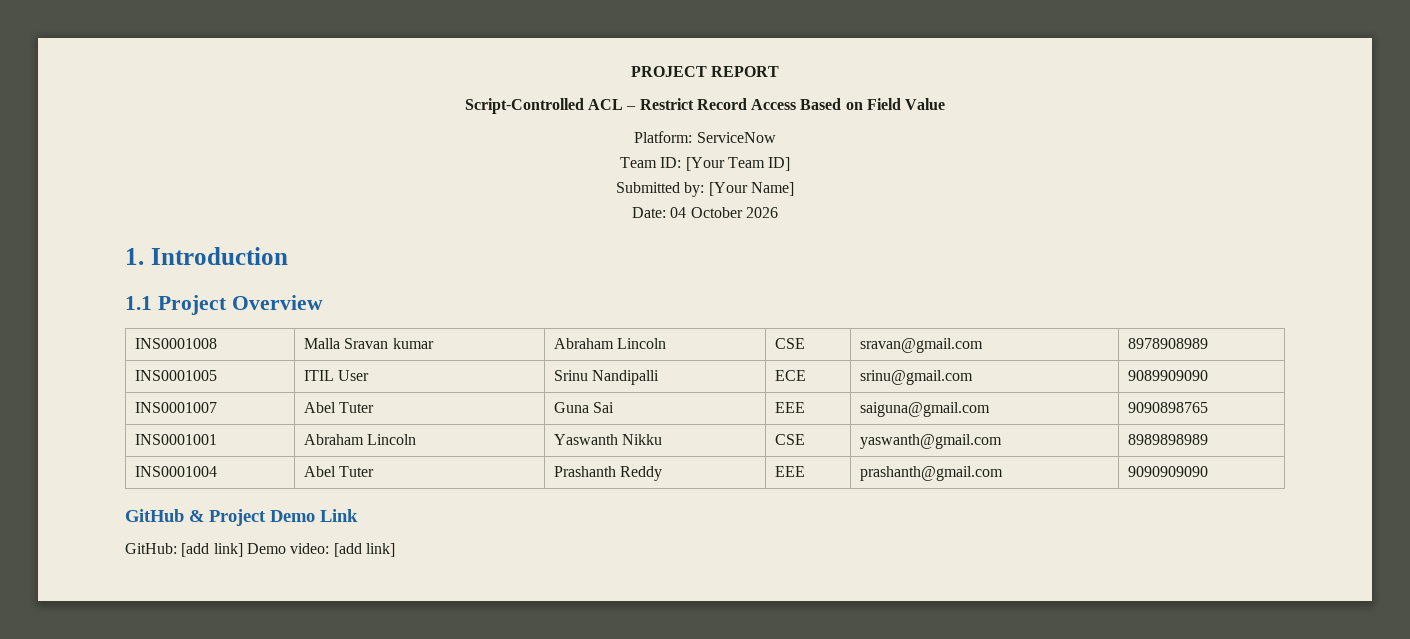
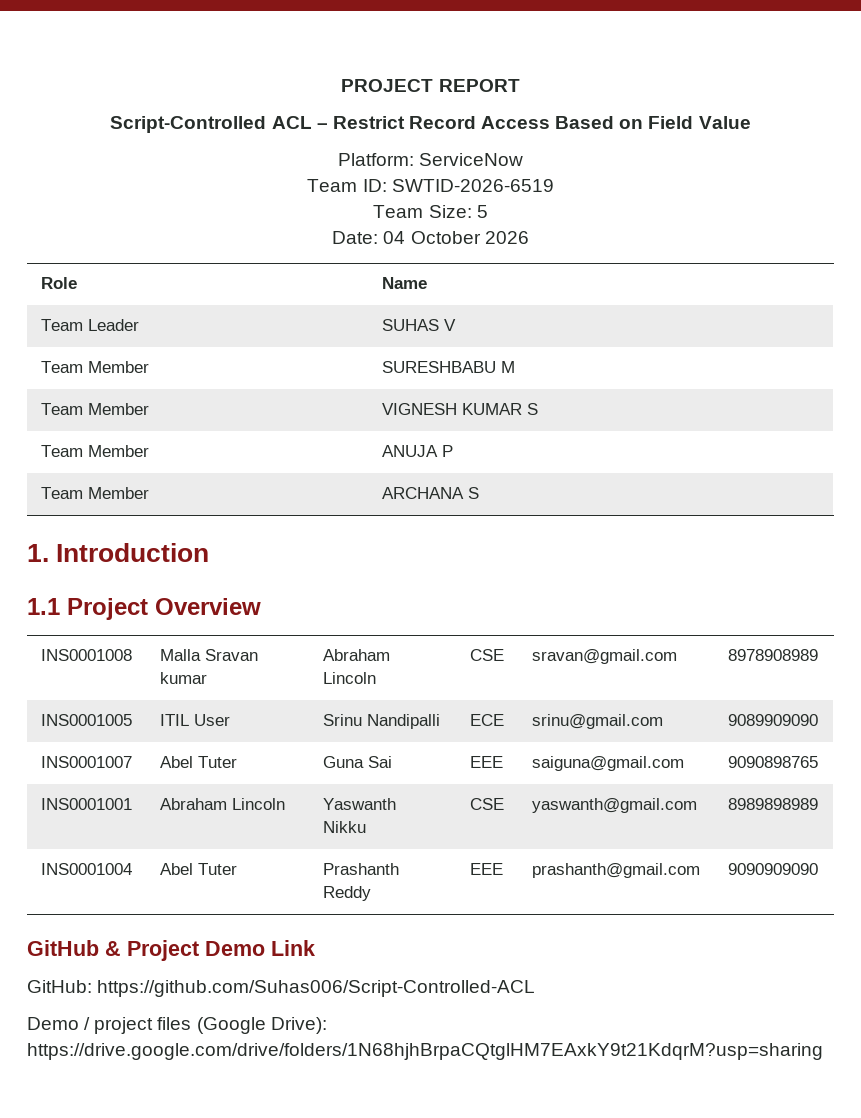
- Team ID: [Your Team ID]
- Submitted by: [Your Name]
+ Team ID: SWTID-2026-6519
+ Team Size: 5
  Date: 04 October 2026
+ Role | Name
+ Team Leader | SUHAS V
+ Team Member | SURESHBABU M
+ Team Member | VIGNESH KUMAR S
+ Team Member | ANUJA P
+ Team Member | ARCHANA S
- GitHub: [add link] Demo video: [add link]
+ GitHub: https://github.com/Suhas006/Script-Controlled-ACL
+ Demo / project files (Google Drive): https://drive.google.com/drive/folders/1N68hjhBrpaCQtglHM7EAxkY9t21KdqrM?usp=sharing

